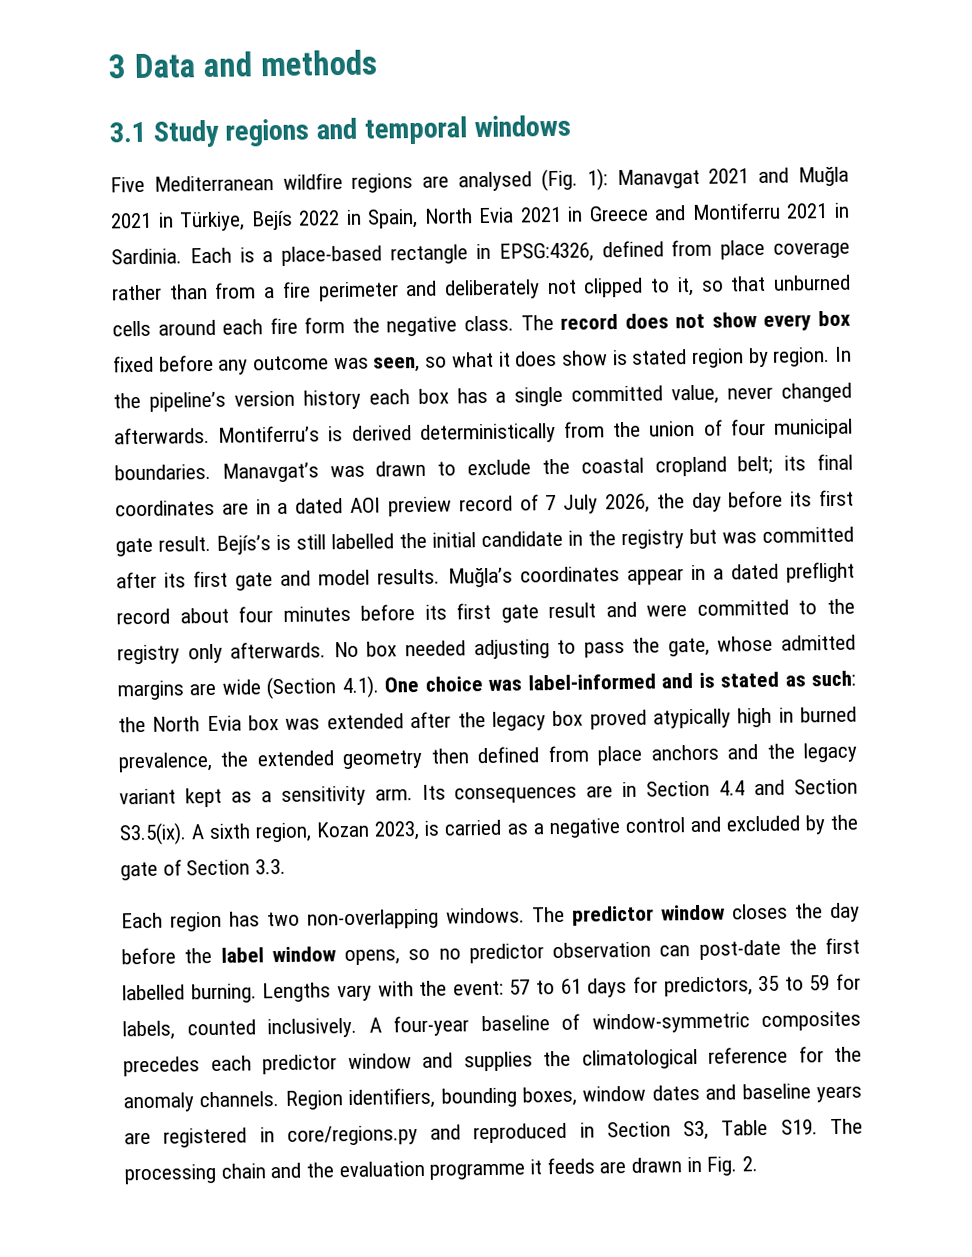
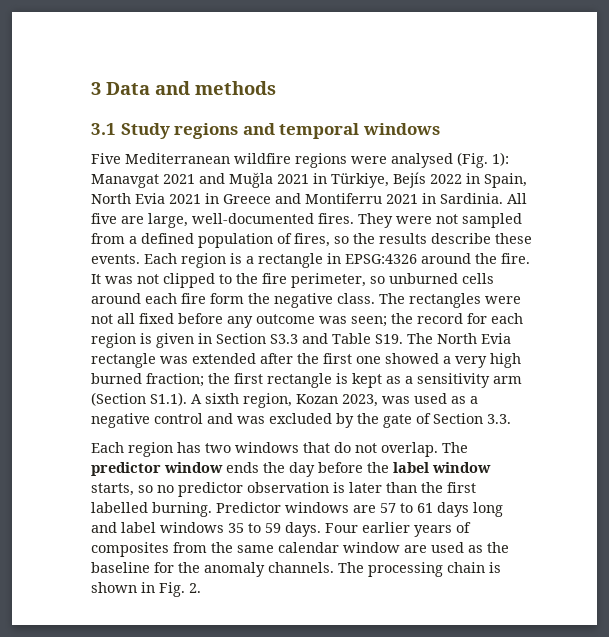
- Five Mediterranean wildfire regions are analysed (Fig. 1): Manavgat 2021 and Muğla 2021 in Türkiye, Bejís 2022 in Spain, North Evia 2021 in Greece and Montiferru 2021 in Sardinia.
+ Five Mediterranean wildfire regions were analysed (Fig. 1): Manavgat 2021 and Muğla 2021 in Türkiye, Bejís 2022 in Spain, North Evia 2021 in Greece and Montiferru 2021 in Sardinia.
- Each is a place-based rectangle in EPSG:4326, defined from place coverage rather than from a fire perimeter and deliberately not clipped to it, so that unburned cells around each fire form the negative class.
+ All five are large, well-documented fires. They were not sampled from a defined population of fires, so the results describe these events. Each region is a rectangle in EPSG:4326 around the fire. It was not clipped to the fire perimeter, so unburned cells around each fire form the negative class.
- The record does not show every box fixed before any outcome was seen, so what it does show is stated region by region. In the pipeline’s version history each box has a single committed value, never changed afterwards. Montiferru’s is derived deterministically from the union of four municipal boundaries. Manavgat’s was drawn to exclude the coastal cropland belt; its final coordinates are in a dated AOI preview record of 7 July 2026, the day before its first gate result. Bejís’s is still labelled the initial candidate in the registry but was committed after its first gate and model results. Muğla’s coordinates appear in a dated preflight record about four minutes before its first gate result and were committed to the registry only afterwards. No box needed adjusting to pass the gate, whose admitted margins are wide (Section 4.1). One choice was label-informed and is stated as such: the North Evia box was extended after the legacy box proved atypically high in burned prevalence, the extended geometry then defined from place anchors and the legacy variant kept as a sensitivity arm. Its consequences are in Section 4.4 and Section S3.5(ix). A sixth region, Kozan 2023, is carried as a negative control and excluded by the gate of Section 3.3.
+ The rectangles were not all fixed before any outcome was seen; the record for each region is given in Section S3.3 and Table S19. The North Evia rectangle was extended after the first one showed a very high burned fraction; the first rectangle is kept as a sensitivity arm (Section S1.1). A sixth region, Kozan 2023, was used as a negative control and was excluded by the gate of Section 3.3.
- Each region has two non-overlapping windows.
+ Each region has two windows that do not overlap.
- The predictor window closes the day before the label window opens, so no predictor observation can post-date the first labelled burning.
+ The predictor window ends the day before the label window starts, so no predictor observation is later than the first labelled burning.
- Lengths vary with the event: 57 to 61 days for predictors, 35 to 59 for labels, counted inclusively. A four-year baseline of window-symmetric composites precedes each predictor window and supplies the climatological reference for the anomaly channels. Region identifiers, bounding boxes, window dates and baseline years are registered in core/regions.py and reproduced in Section S3, Table S19. The processing chain and the evaluation programme it feeds are drawn in Fig. 2.
+ Predictor windows are 57 to 61 days long and label windows 35 to 59 days. Four earlier years of composites from the same calendar window are used as the baseline for the anomaly channels. The processing chain is shown in Fig. 2.

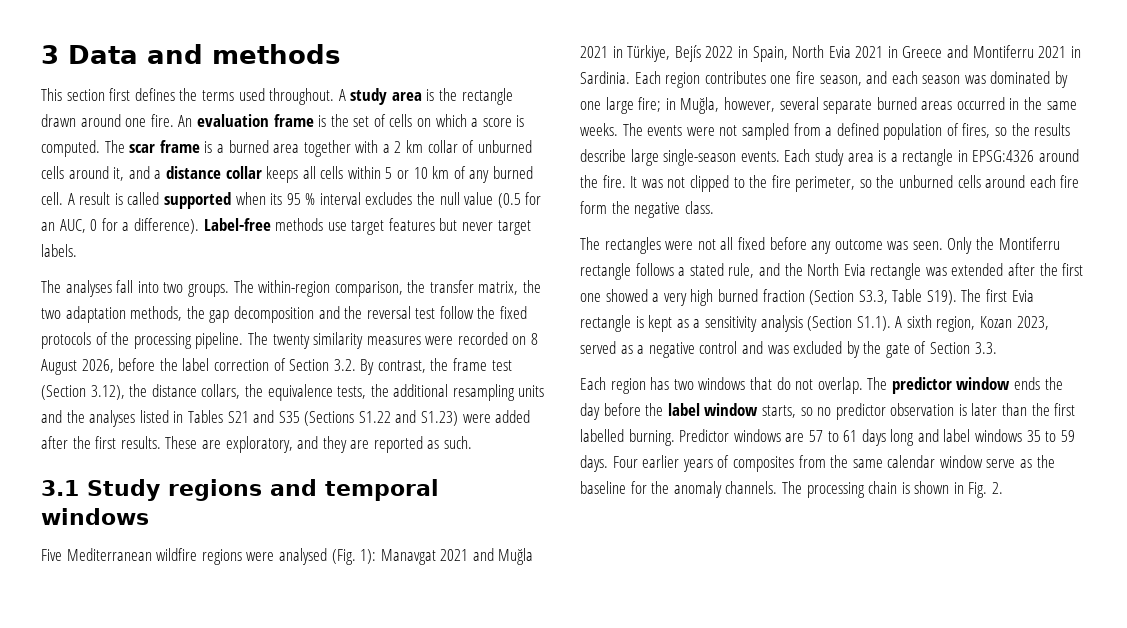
+ This section first defines the terms used throughout. A study area is the rectangle drawn around one fire. An evaluation frame is the set of cells on which a score is computed. The scar frame is a burned area together with a 2 km collar of unburned cells around it, and a distance collar keeps all cells within 5 or 10 km of any burned cell. A result is called supported when its 95 % interval excludes the null value (0.5 for an AUC, 0 for a difference). Label-free methods use target features but never target labels.
+ The analyses fall into two groups. The within-region comparison, the transfer matrix, the two adaptation methods, the gap decomposition and the reversal test follow the fixed protocols of the processing pipeline. The twenty similarity measures were recorded on 8 August 2026, before the label correction of Section 3.2. By contrast, the frame test (Section 3.12), the distance collars, the equivalence tests, the additional resampling units and the analyses listed in Tables S21 and S35 (Sections S1.22 and S1.23) were added after the first results. These are exploratory, and they are reported as such.
- All five are large, well-documented fires. They were not sampled from a defined population of fires, so the results describe these events. Each region is a rectangle in EPSG:4326 around the fire.
+ Each region contributes one fire season, and each season was dominated by one large fire; in Muğla, however, several separate burned areas occurred in the same weeks. The events were not sampled from a defined population of fires, so the results describe large single-season events. Each study area is a rectangle in EPSG:4326 around the fire.
- It was not clipped to the fire perimeter, so unburned cells around each fire form the negative class. The rectangles were not all fixed before any outcome was seen; the record for each region is given in Section S3.3 and Table S19. The North Evia rectangle was extended after the first one showed a very high burned fraction; the first rectangle is kept as a sensitivity arm (Section S1.1). A sixth region, Kozan 2023, was used as a negative control and was excluded by the gate of Section 3.3.
+ It was not clipped to the fire perimeter, so the unburned cells around each fire form the negative class.
+ The rectangles were not all fixed before any outcome was seen. Only the Montiferru rectangle follows a stated rule, and the North Evia rectangle was extended after the first one showed a very high burned fraction (Section S3.3, Table S19). The first Evia rectangle is kept as a sensitivity analysis (Section S1.1). A sixth region, Kozan 2023, served as a negative control and was excluded by the gate of Section 3.3.
- Four earlier years of composites from the same calendar window are used as the baseline for the anomaly channels.
+ Four earlier years of composites from the same calendar window serve as the baseline for the anomaly channels.

